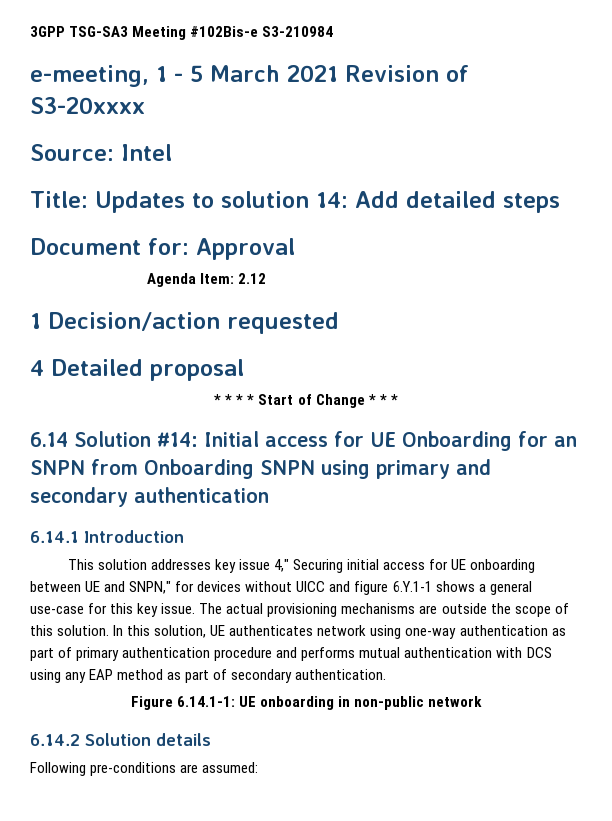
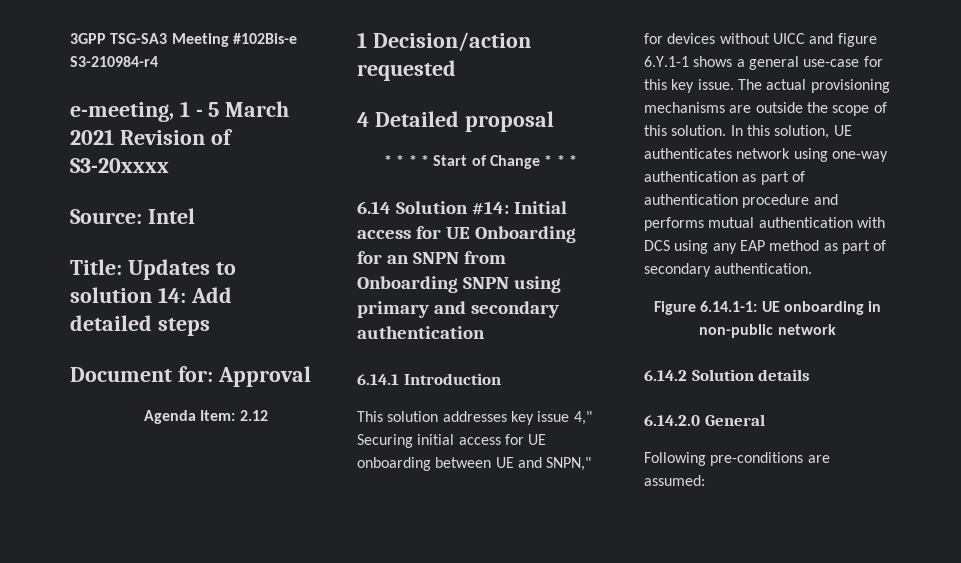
- 3GPP TSG-SA3 Meeting #102Bis-e S3-210984
+ 3GPP TSG-SA3 Meeting #102Bis-e S3-210984-r4
- In this solution, UE authenticates network using one-way authentication as part of primary authentication procedure and performs mutual authentication with DCS using any EAP method as part of secondary authentication.
+ In this solution, UE authenticates network using one-way authentication as part of authentication procedure and performs mutual authentication with DCS using any EAP method as part of secondary authentication.
+ 6.14.2.0 General

